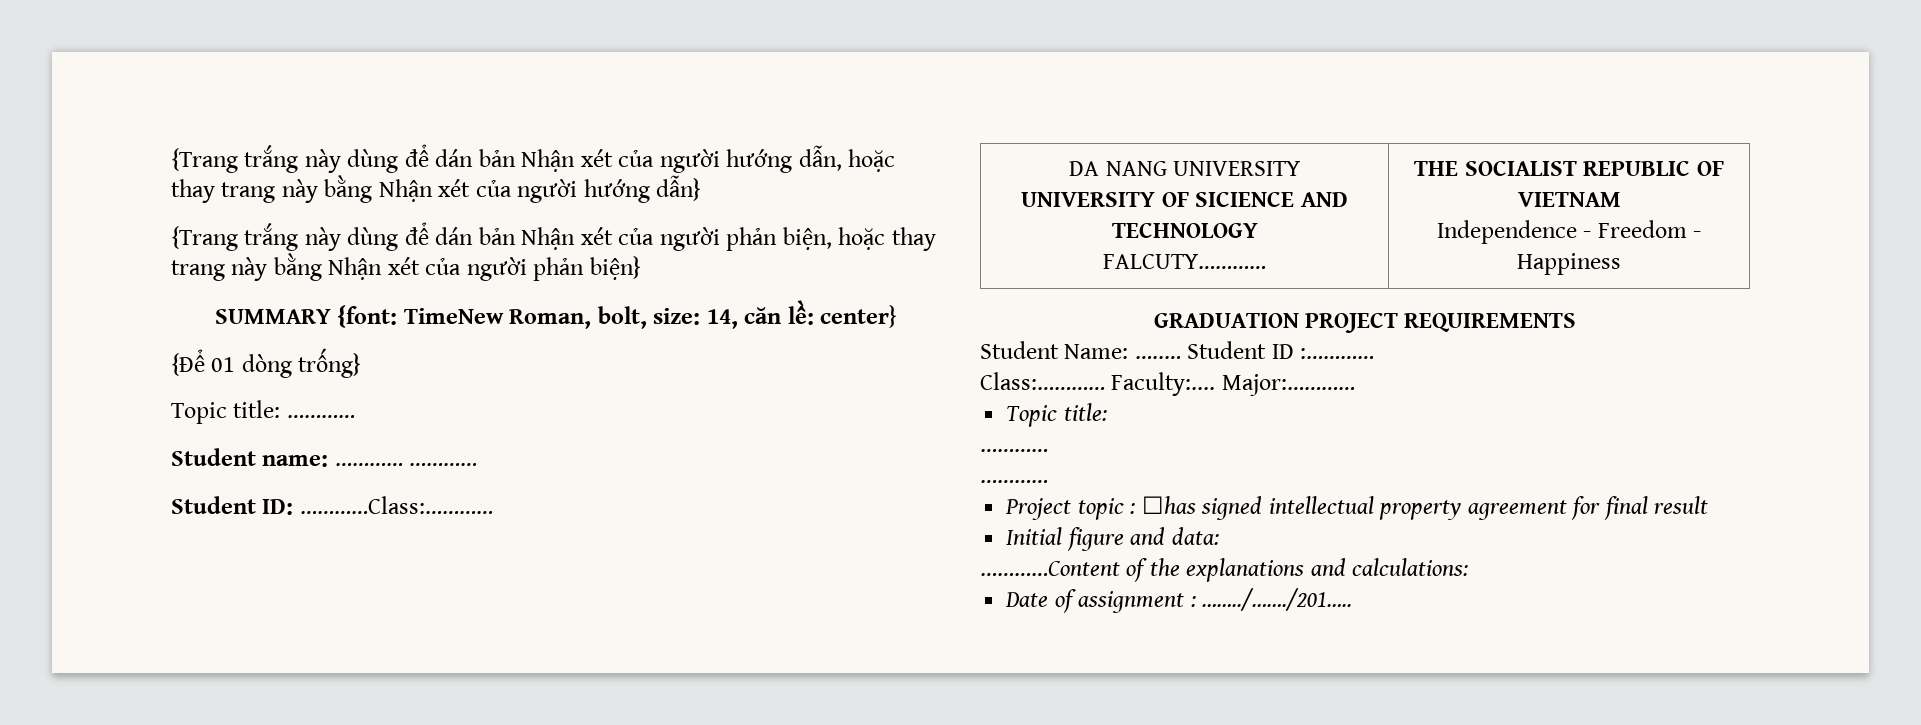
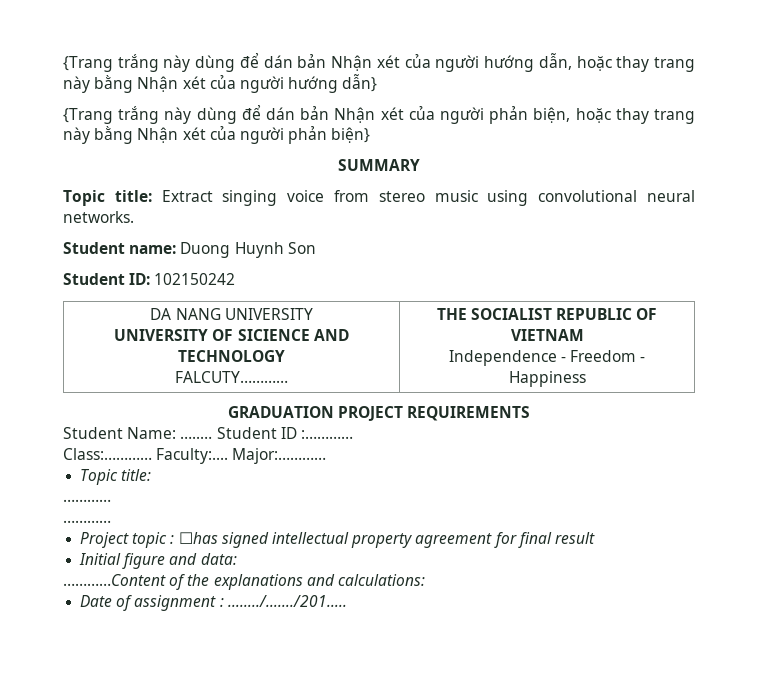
- SUMMARY {font: TimeNew Roman, bolt, size: 14, căn lề: center}
- {Để 01 dòng trống}
- Topic title: …………
+ SUMMARY
+ Topic title: Extract singing voice from stereo music using convolutional neural networks.
- Student name: ………… …………
+ Student name: Duong Huynh Son
- Student ID: …………Class:…………
+ Student ID: 102150242

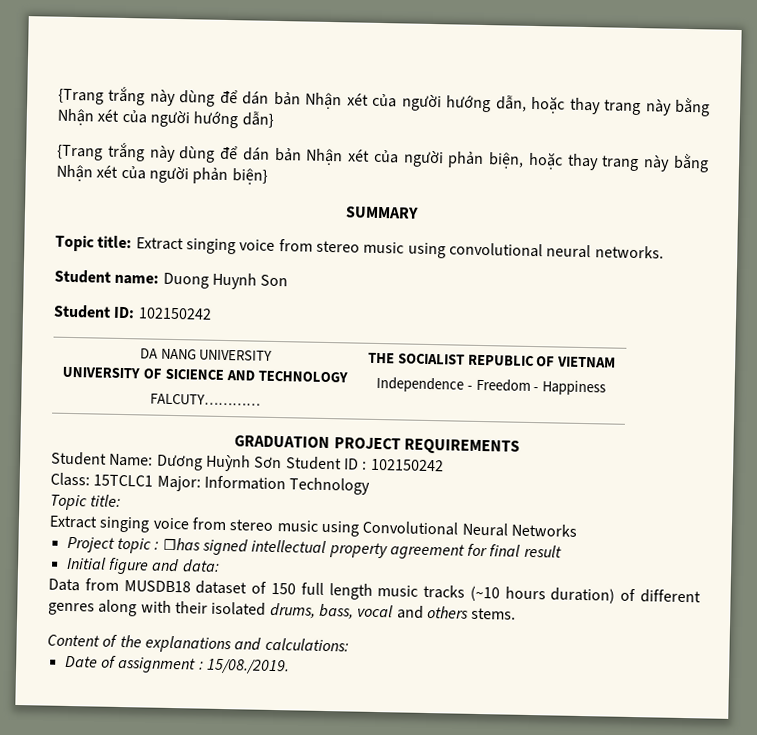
- Student Name: …..… Student ID :…………
- Class:………… Faculty:.... Major:…………
+ Student Name: Dương Huỳnh Sơn Student ID : 102150242
+ Class: 15TCLC1 Major: Information Technology
  Topic title:
- …………
- …………
+ Extract singing voice from stereo music using Convolutional Neural Networks
- …………Content of the explanations and calculations:
+ Data from MUSDB18 dataset of 150 full length music tracks (~10 hours duration) of different genres along with their isolated drums, bass, vocal and others stems.
+ Content of the explanations and calculations:
- Date of assignment : ……../……./201…..
+ Date of assignment : 15/08./2019.

